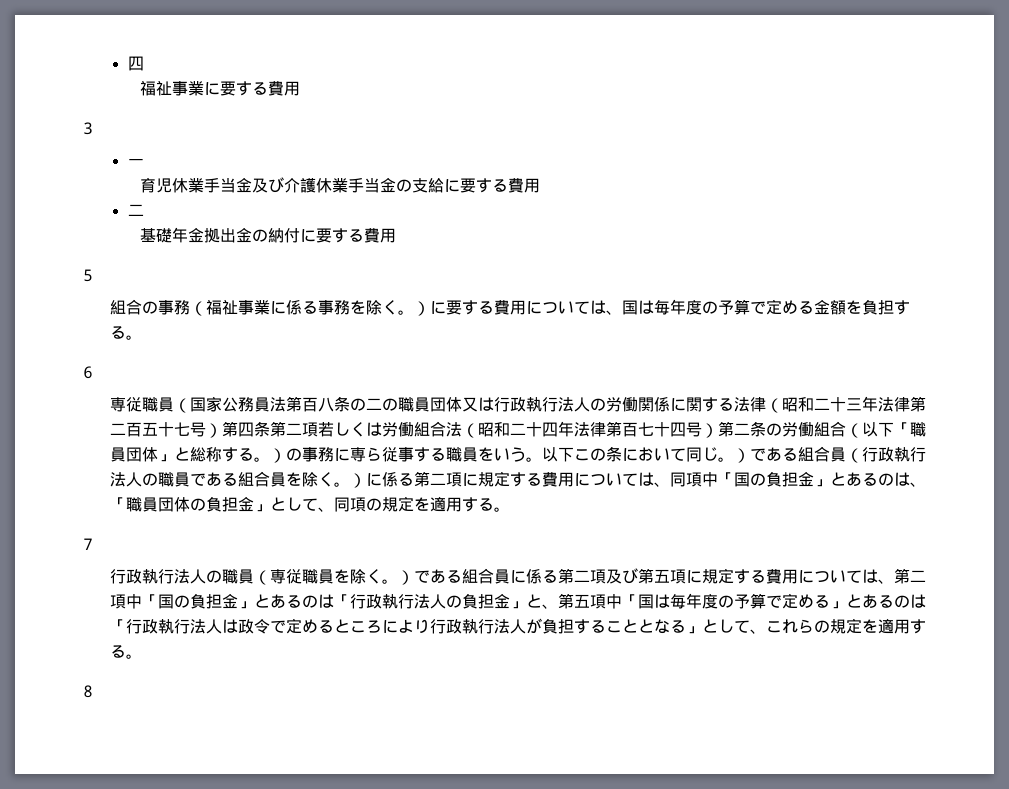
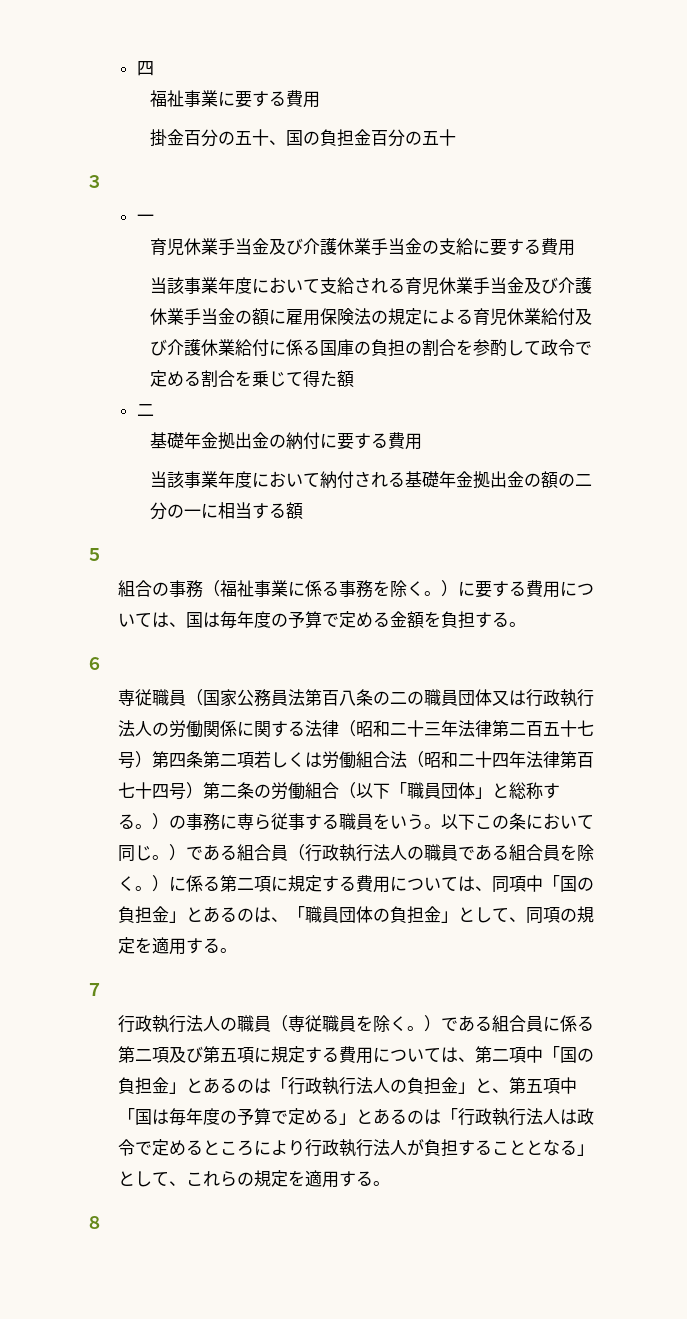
+ 掛金百分の五十、国の負担金百分の五十
+ 当該事業年度において支給される育児休業手当金及び介護休業手当金の額に雇用保険法の規定による育児休業給付及び介護休業給付に係る国庫の負担の割合を参酌して政令で定める割合を乗じて得た額
+ 当該事業年度において納付される基礎年金拠出金の額の二分の一に相当する額

